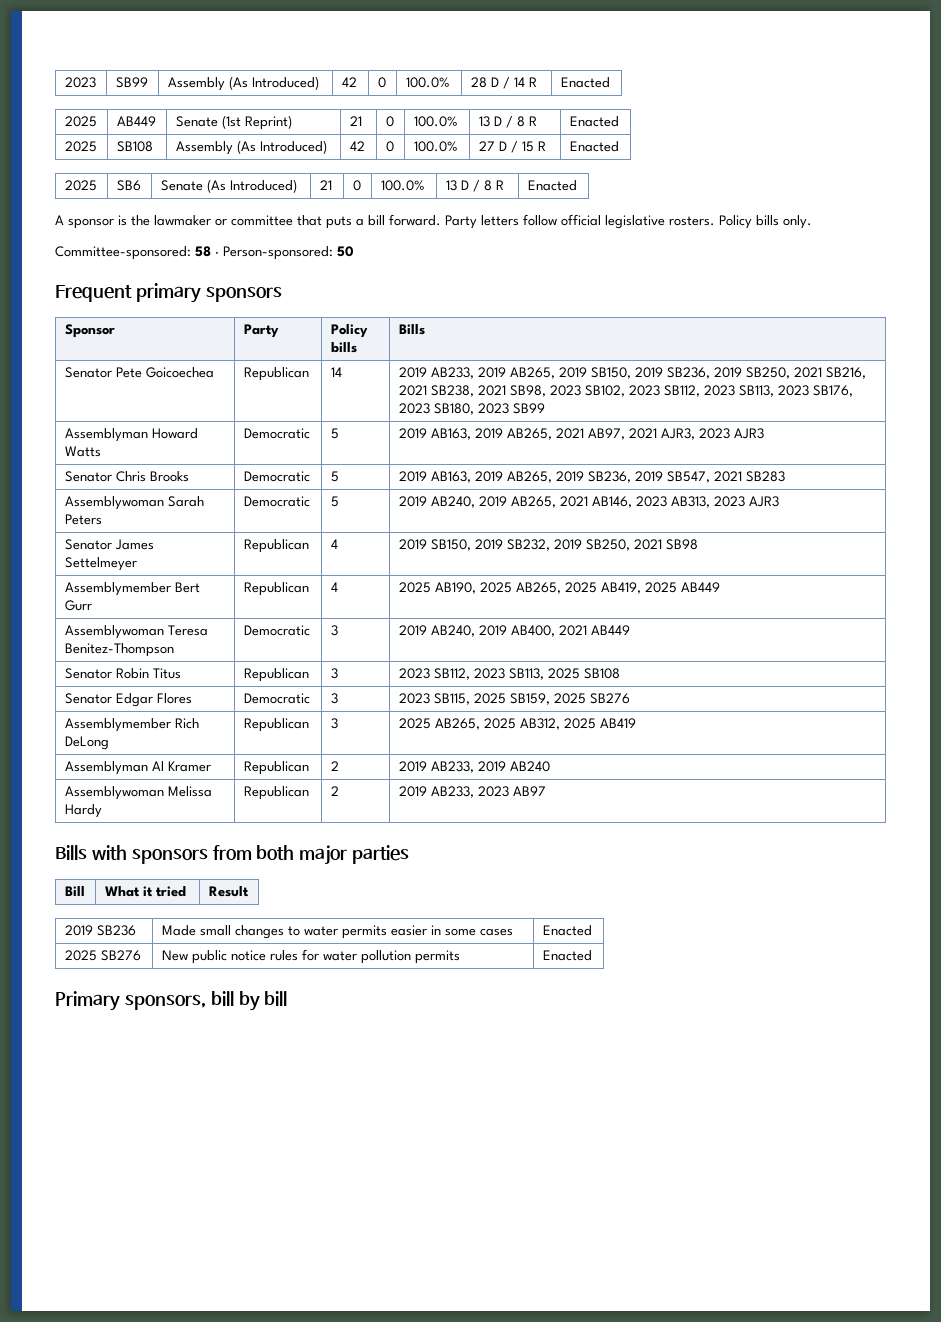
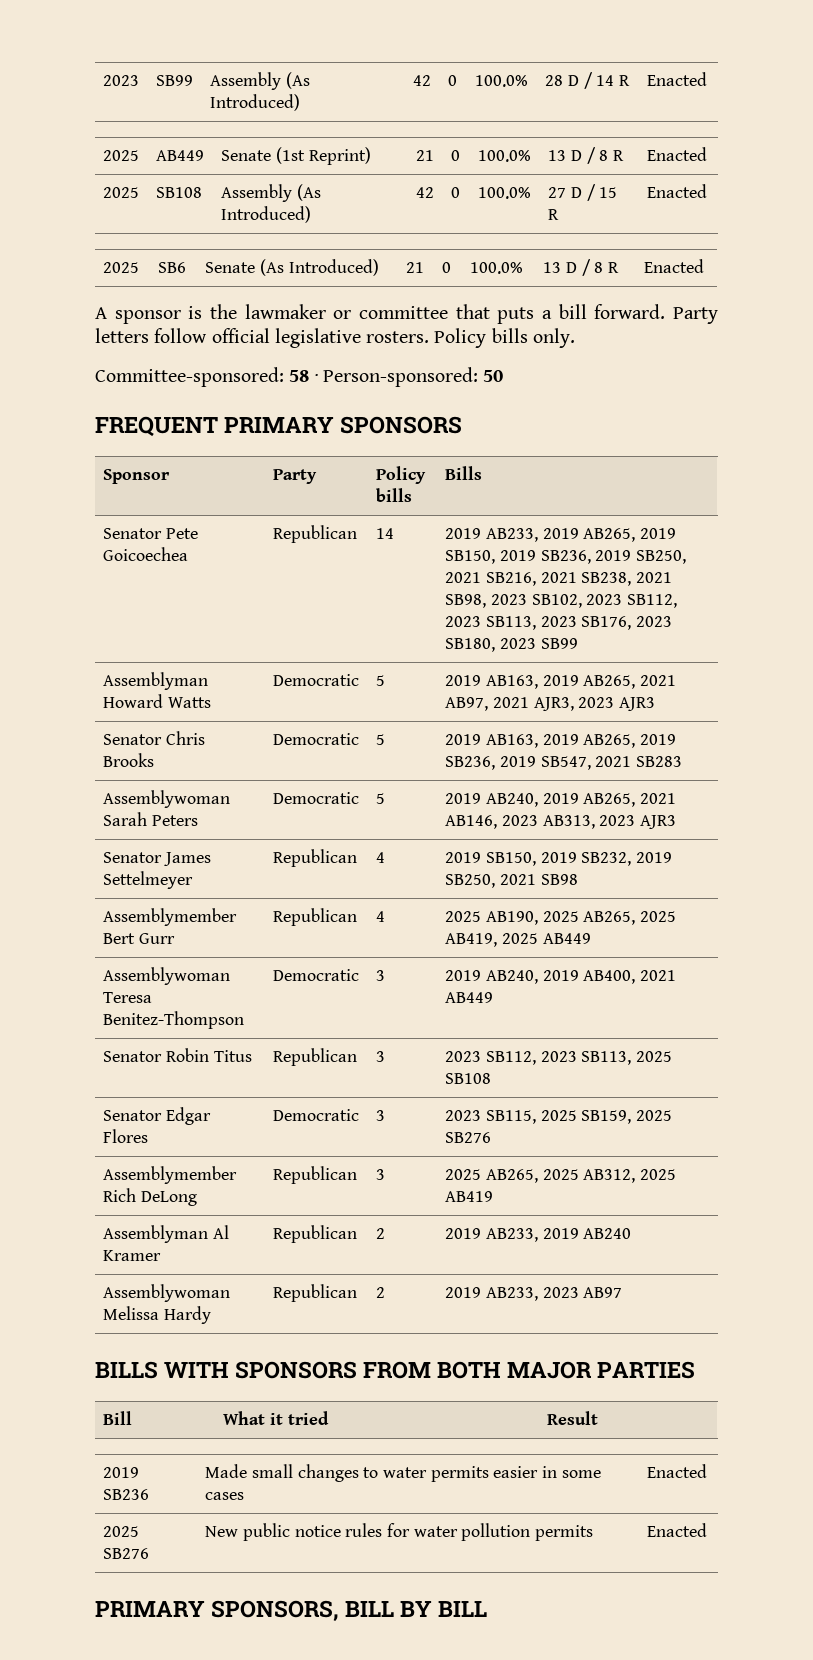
- Frequent primary sponsors
+ FREQUENT PRIMARY SPONSORS
- Bills with sponsors from both major parties
+ BILLS WITH SPONSORS FROM BOTH MAJOR PARTIES
- Primary sponsors, bill by bill
+ PRIMARY SPONSORS, BILL BY BILL

